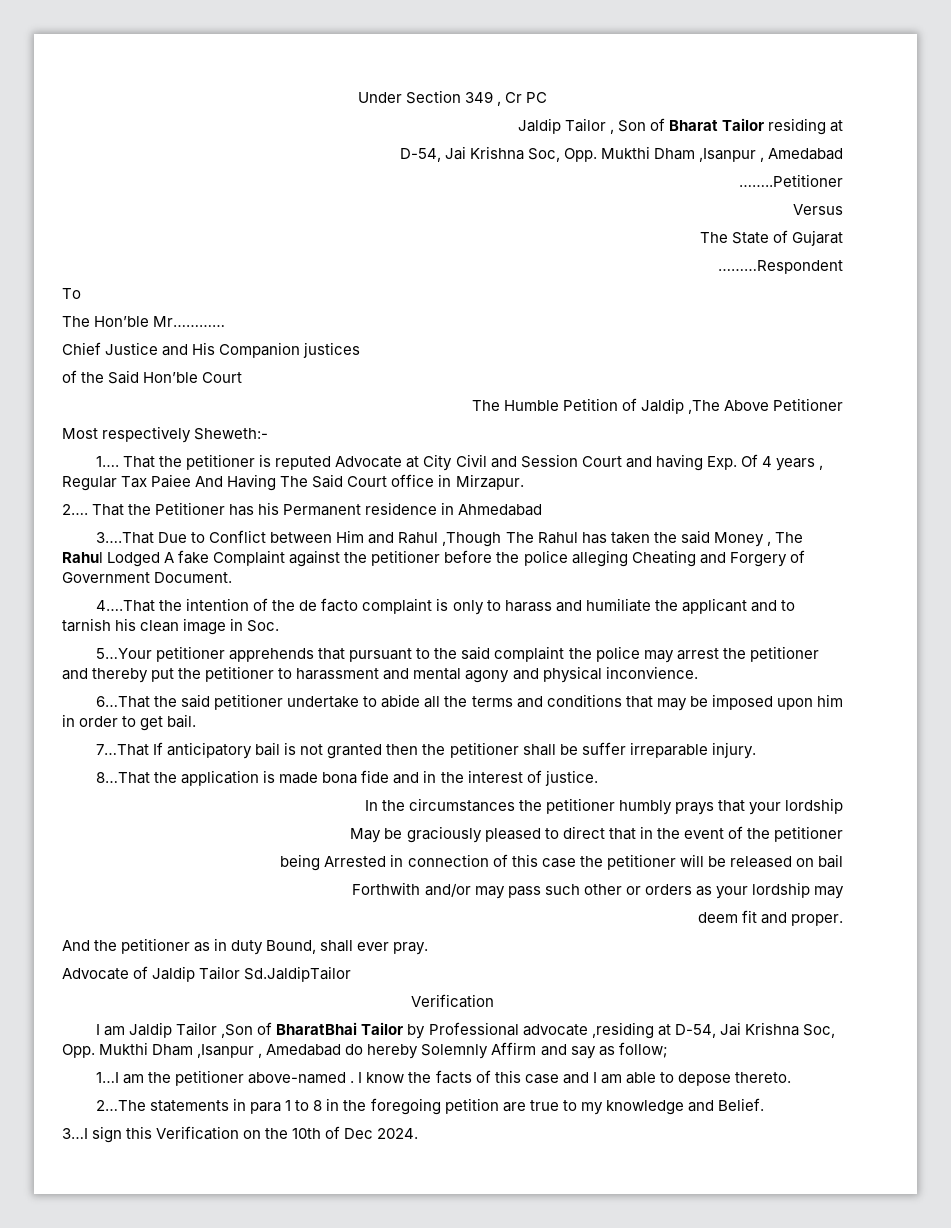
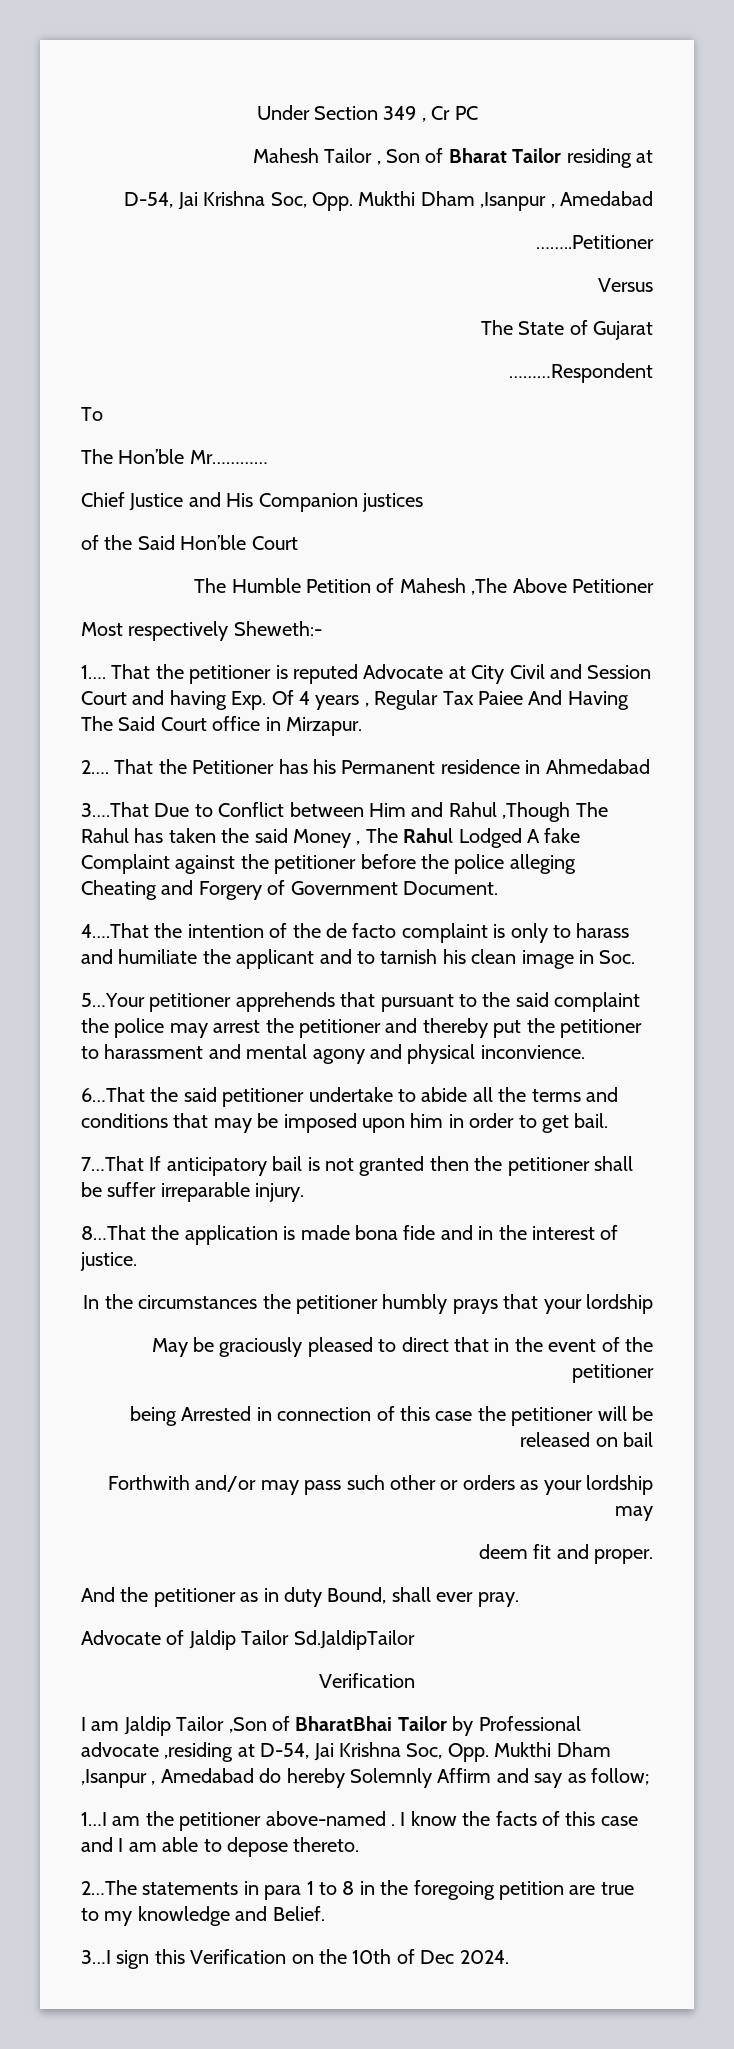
- Jaldip Tailor , Son of Bharat Tailor residing at
+ Mahesh Tailor , Son of Bharat Tailor residing at
- The Humble Petition of Jaldip ,The Above Petitioner
+ The Humble Petition of Mahesh ,The Above Petitioner

